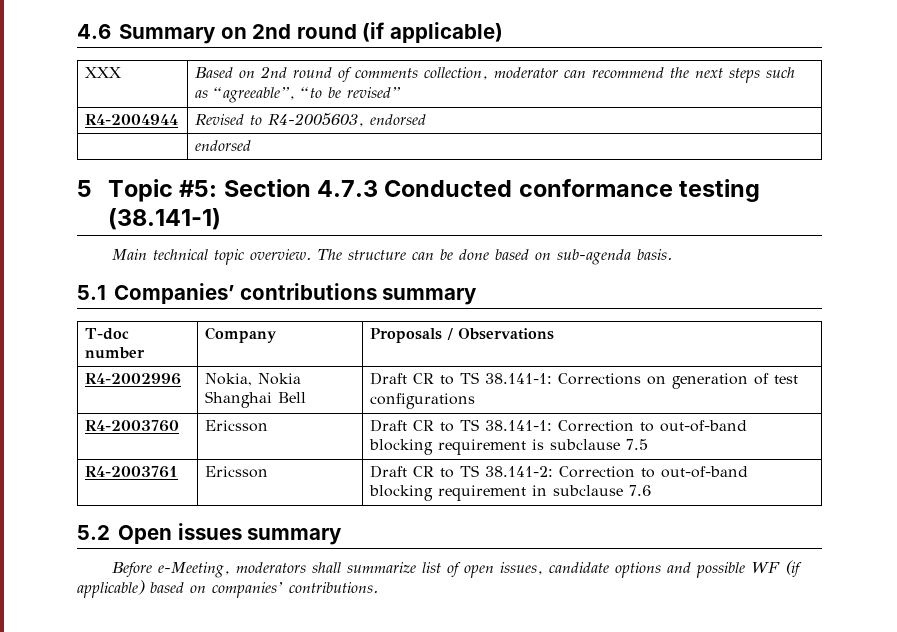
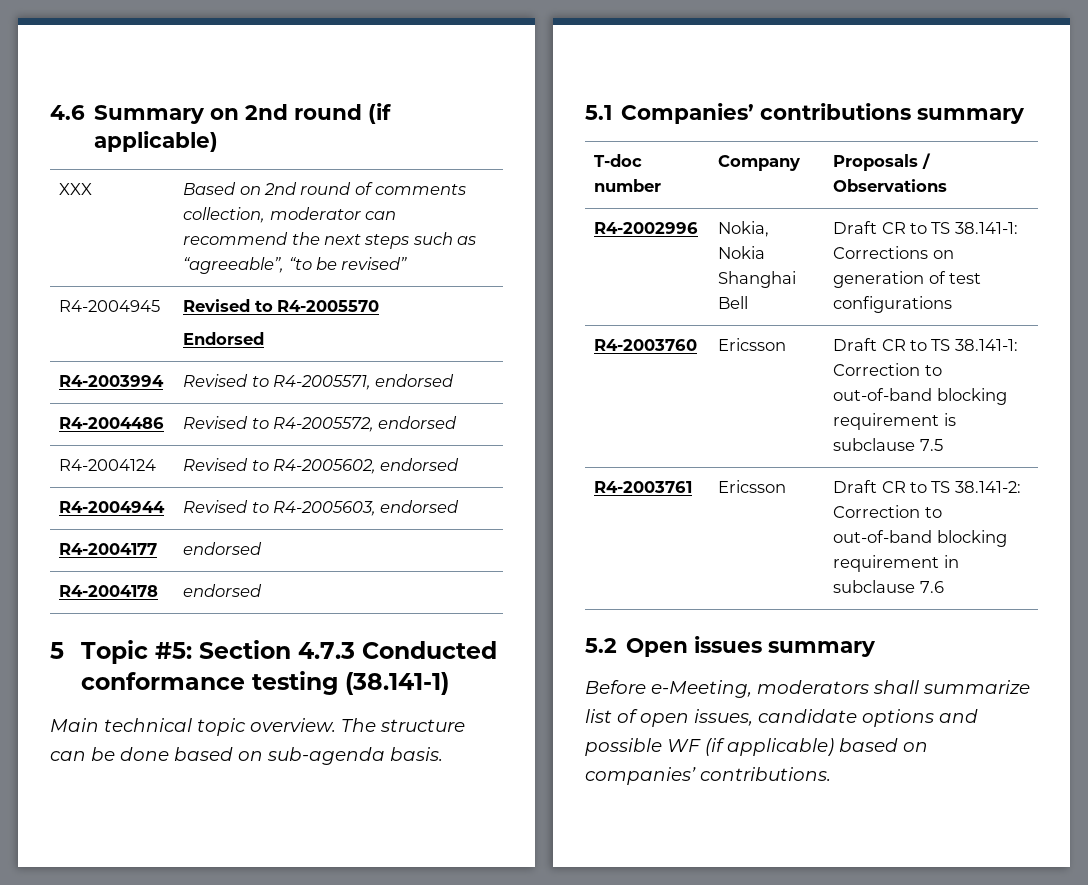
+ R4-2004945 | Revised to R4-2005570
+ Endorsed
+ R4-2003994 | Revised to R4-2005571, endorsed
+ R4-2004486 | Revised to R4-2005572, endorsed
+ R4-2004124 | Revised to R4-2005602, endorsed
- | endorsed
+ R4-2004177 | endorsed
+ R4-2004178 | endorsed

